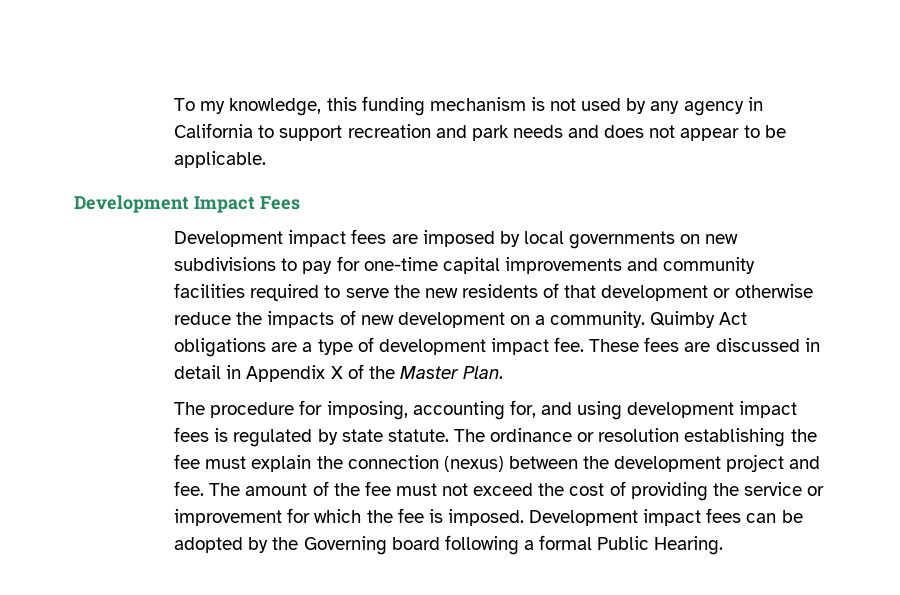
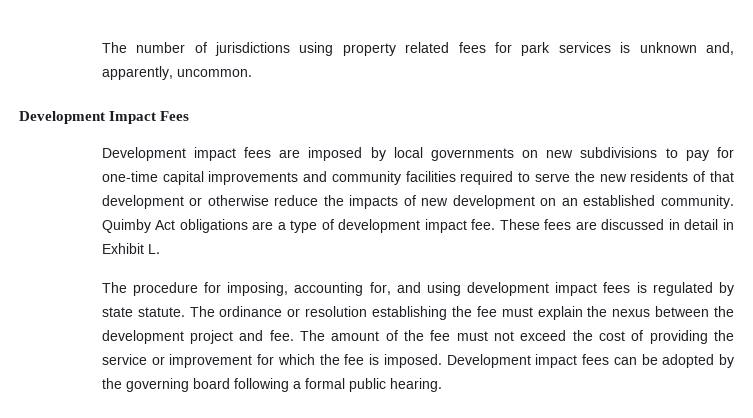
- To my knowledge, this funding mechanism is not used by any agency in California to support recreation and park needs and does not appear to be applicable.
+ The number of jurisdictions using property related fees for park services is unknown and, apparently, uncommon.
- Development impact fees are imposed by local governments on new subdivisions to pay for one-time capital improvements and community facilities required to serve the new residents of that development or otherwise reduce the impacts of new development on a community.
+ Development impact fees are imposed by local governments on new subdivisions to pay for one-time capital improvements and community facilities required to serve the new residents of that development or otherwise reduce the impacts of new development on an established community.
- These fees are discussed in detail in Appendix X of the Master Plan.
+ These fees are discussed in detail in Exhibit L.
- The ordinance or resolution establishing the fee must explain the connection (nexus) between the development project and fee.
+ The ordinance or resolution establishing the fee must explain the nexus between the development project and fee.
- Development impact fees can be adopted by the Governing board following a formal Public Hearing.
+ Development impact fees can be adopted by the governing board following a formal public hearing.

